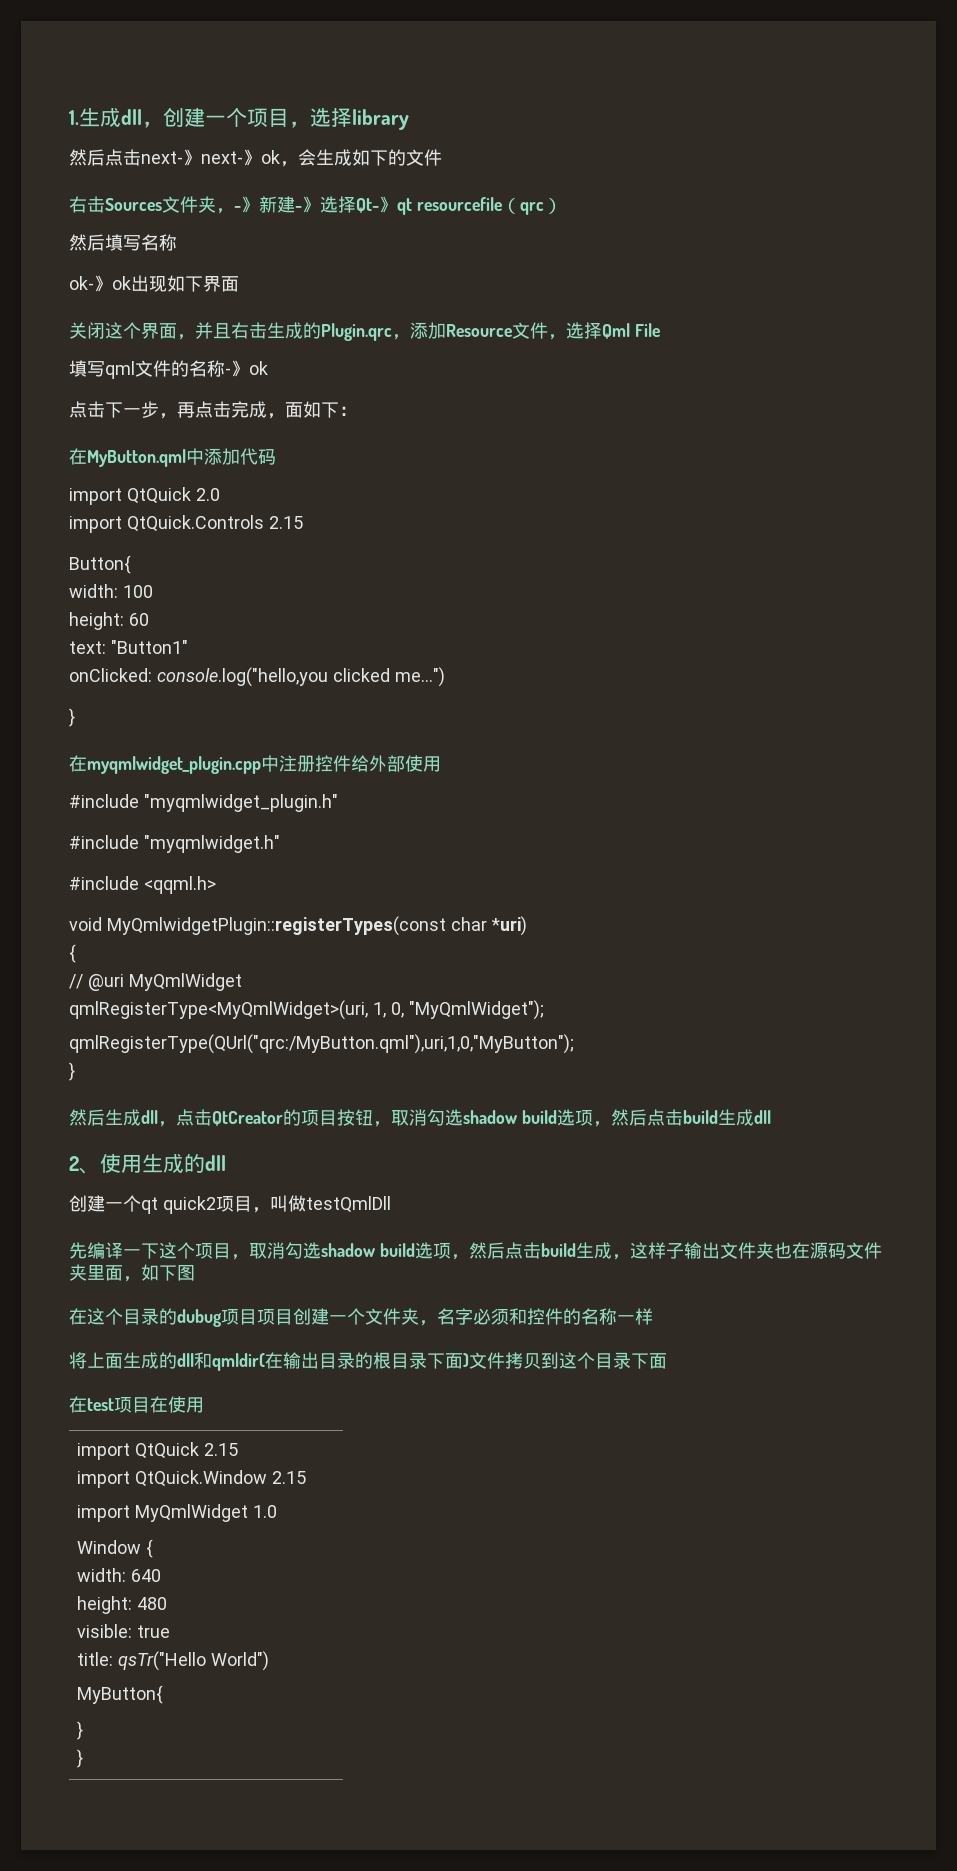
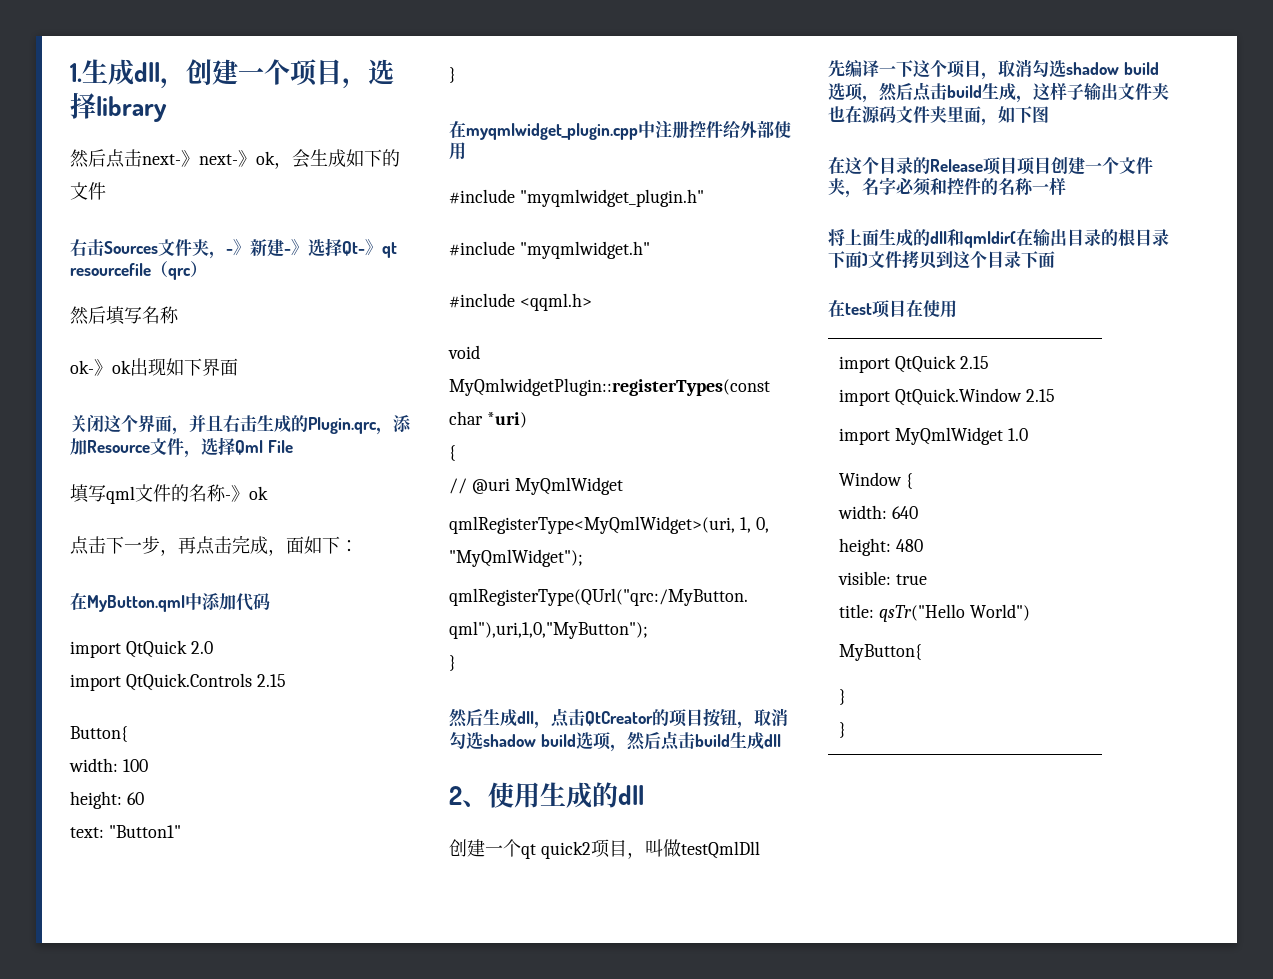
- onClicked: console.log("hello,you clicked me...")
- 在这个目录的dubug项目项目创建一个文件夹，名字必须和控件的名称一样
+ 在这个目录的Release项目项目创建一个文件夹，名字必须和控件的名称一样

